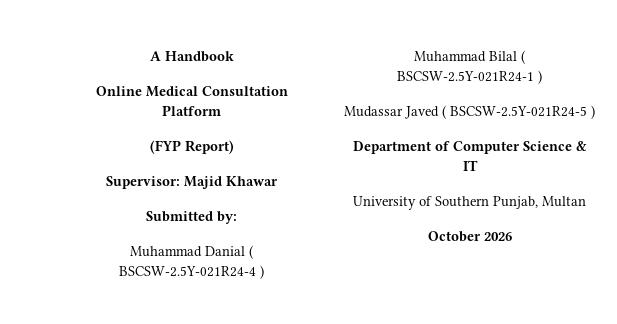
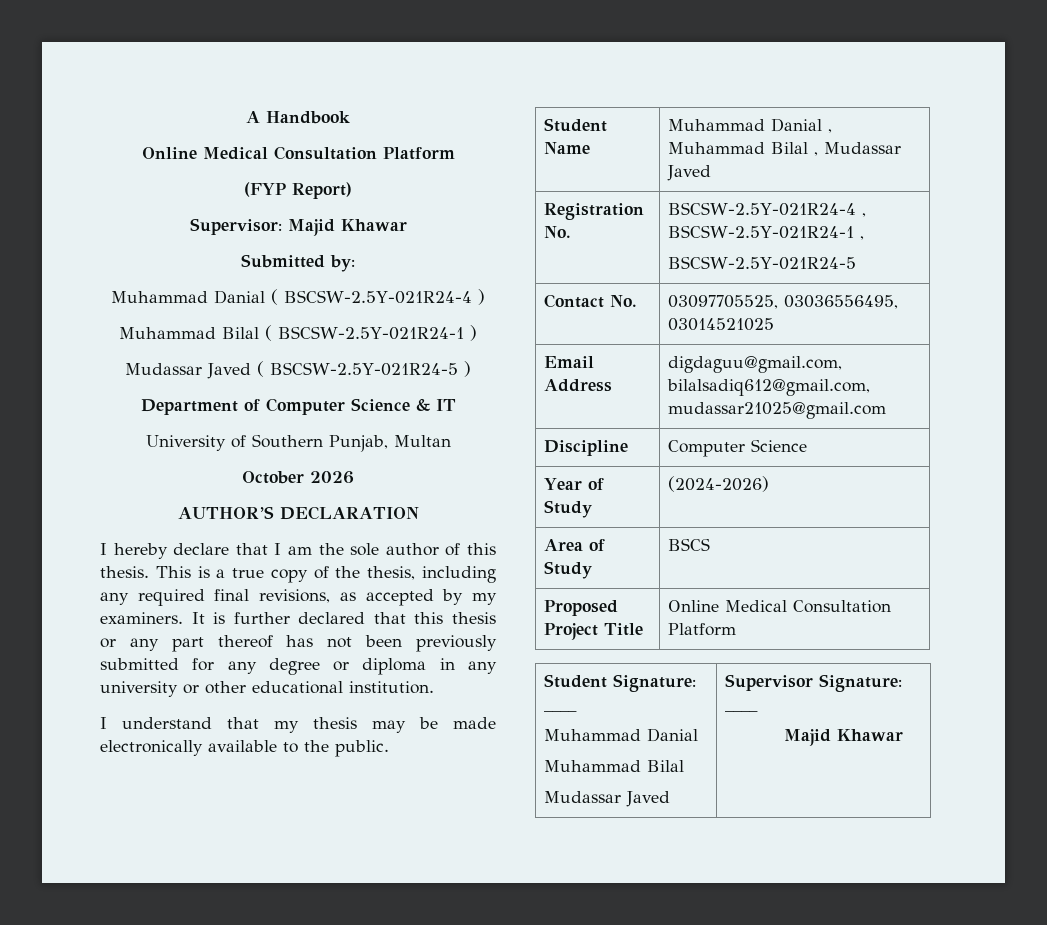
+ AUTHOR’S DECLARATION
+ I hereby declare that I am the sole author of this thesis. This is a true copy of the thesis, including any required final revisions, as accepted by my examiners. It is further declared that this thesis or any part thereof has not been previously submitted for any degree or diploma in any university or other educational institution.
+ I understand that my thesis may be made electronically available to the public.
+ Student Name | Muhammad Danial , Muhammad Bilal , Mudassar Javed
+ Registration No. | BSCSW-2.5Y-021R24-4 , BSCSW-2.5Y-021R24-1 ,
+ BSCSW-2.5Y-021R24-5
+ Contact No. | 03097705525, 03036556495, 03014521025
+ Email Address | digdaguu@gmail.com, bilalsadiq612@gmail.com, mudassar21025@gmail.com
+ Discipline | Computer Science
+ Year of Study | (2024-2026)
+ Area of Study | BSCS
+ Proposed Project Title | Online Medical Consultation Platform
+ Student Signature: ____
+ Muhammad Danial
+ Muhammad Bilal
+ Mudassar Javed | Supervisor Signature: ____
+ Majid Khawar

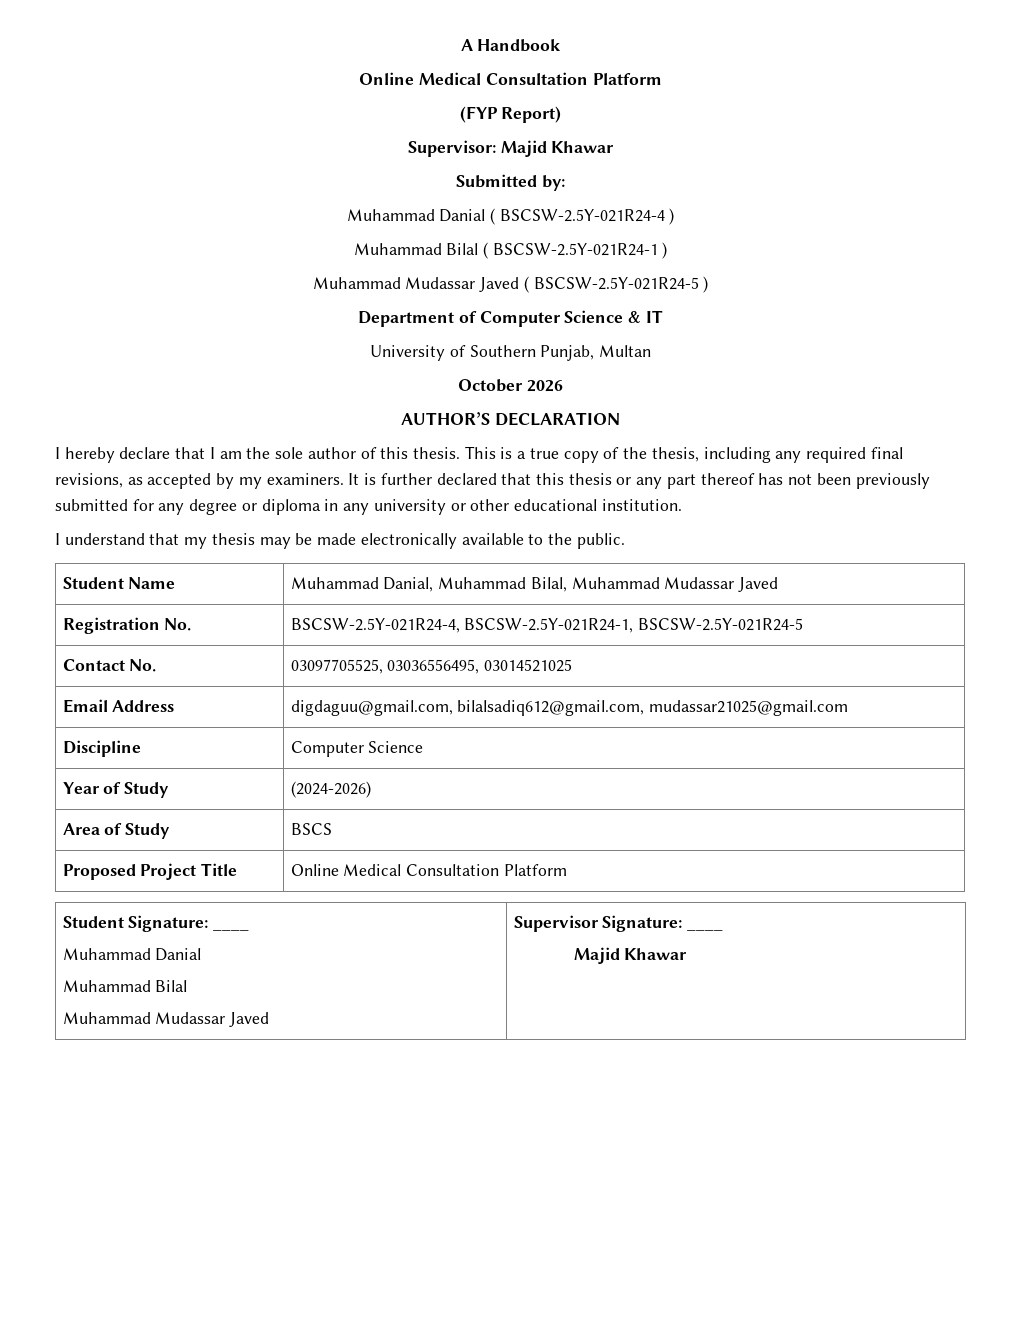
- Mudassar Javed ( BSCSW-2.5Y-021R24-5 )
+ Muhammad Mudassar Javed ( BSCSW-2.5Y-021R24-5 )
- Student Name | Muhammad Danial , Muhammad Bilal , Mudassar Javed
+ Student Name | Muhammad Danial, Muhammad Bilal, Muhammad Mudassar Javed
- Registration No. | BSCSW-2.5Y-021R24-4 , BSCSW-2.5Y-021R24-1 ,
- BSCSW-2.5Y-021R24-5
+ Registration No. | BSCSW-2.5Y-021R24-4, BSCSW-2.5Y-021R24-1, BSCSW-2.5Y-021R24-5
  Student Signature: ____
  Muhammad Danial
  Muhammad Bilal
- Mudassar Javed | Supervisor Signature: ____
+ Muhammad Mudassar Javed | Supervisor Signature: ____

